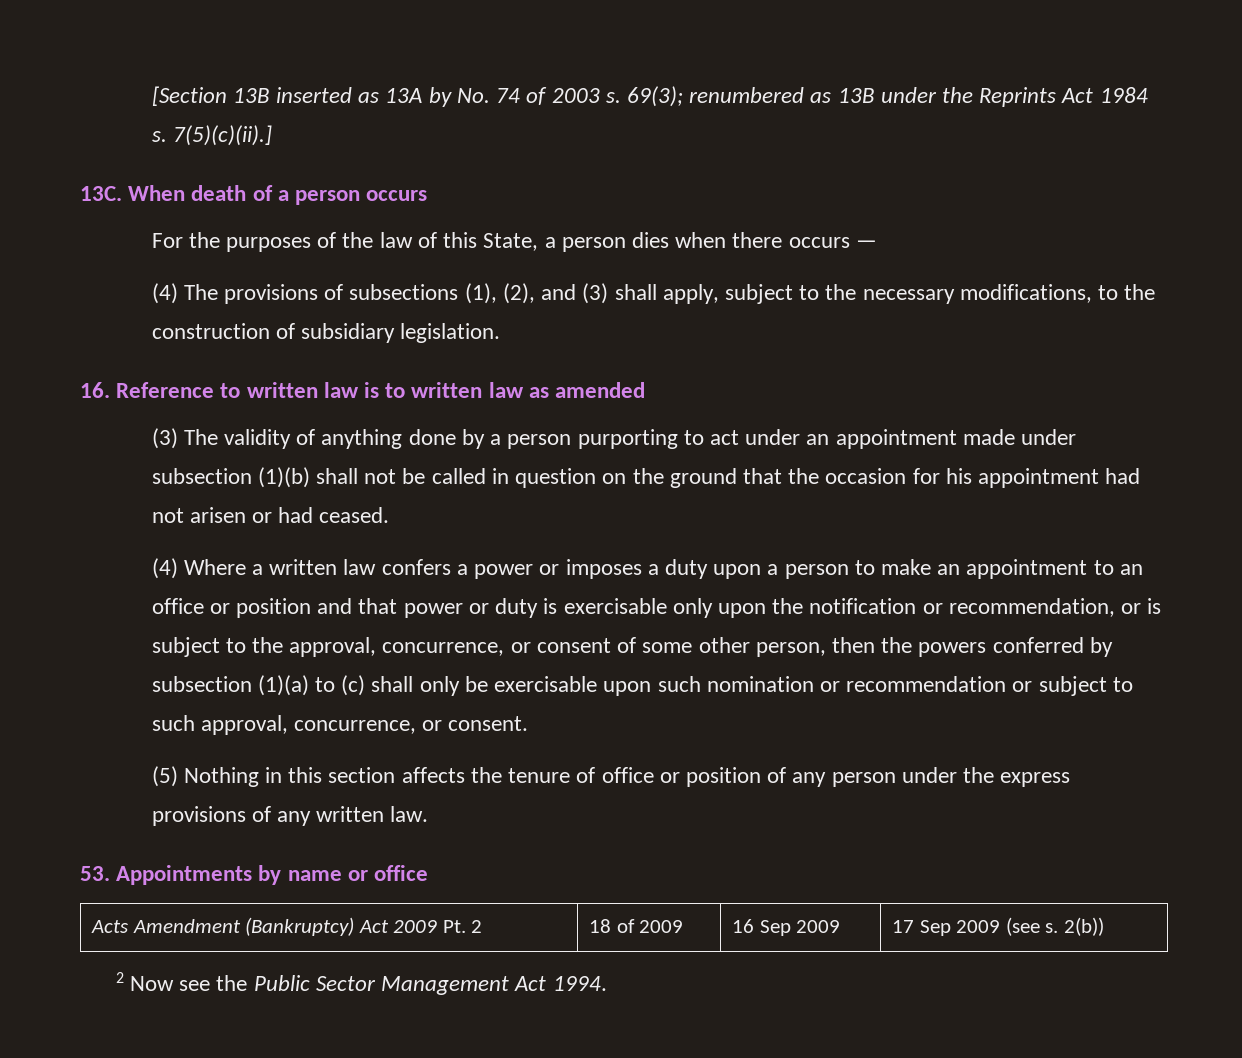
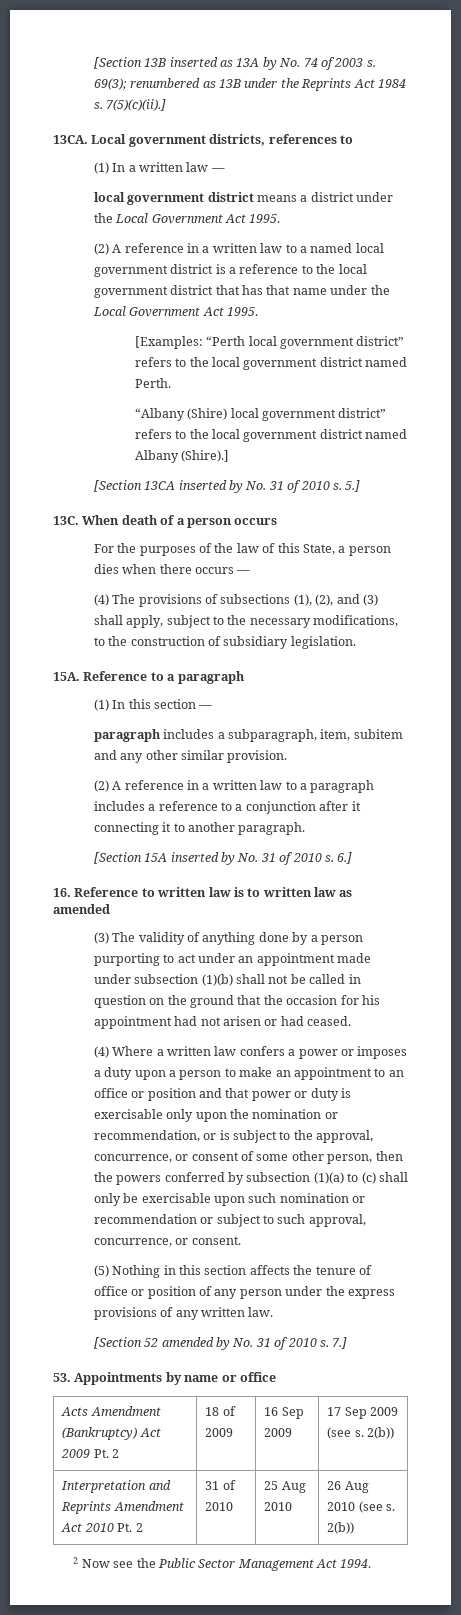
+ 13CA. Local government districts, references to
+ (1) In a written law —
+ local government district means a district under the Local Government Act 1995.
+ (2) A reference in a written law to a named local government district is a reference to the local government district that has that name under the Local Government Act 1995.
+ [Examples: “Perth local government district” refers to the local government district named Perth.
+ “Albany (Shire) local government district” refers to the local government district named Albany (Shire).]
+ [Section 13CA inserted by No. 31 of 2010 s. 5.]
+ 15A. Reference to a paragraph
+ (1) In this section —
+ paragraph includes a subparagraph, item, subitem and any other similar provision.
+ (2) A reference in a written law to a paragraph includes a reference to a conjunction after it connecting it to another paragraph.
+ [Section 15A inserted by No. 31 of 2010 s. 6.]
- (4) Where a written law confers a power or imposes a duty upon a person to make an appointment to an office or position and that power or duty is exercisable only upon the notification or recommendation, or is subject to the approval, concurrence, or consent of some other person, then the powers conferred by subsection (1)(a) to (c) shall only be exercisable upon such nomination or recommendation or subject to such approval, concurrence, or consent.
+ (4) Where a written law confers a power or imposes a duty upon a person to make an appointment to an office or position and that power or duty is exercisable only upon the nomination or recommendation, or is subject to the approval, concurrence, or consent of some other person, then the powers conferred by subsection (1)(a) to (c) shall only be exercisable upon such nomination or recommendation or subject to such approval, concurrence, or consent.
+ [Section 52 amended by No. 31 of 2010 s. 7.]
+ Interpretation and Reprints Amendment Act 2010 Pt. 2 | 31 of 2010 | 25 Aug 2010 | 26 Aug 2010 (see s. 2(b))

